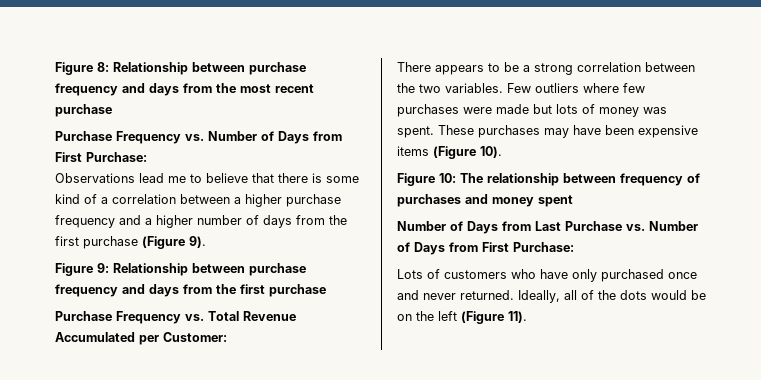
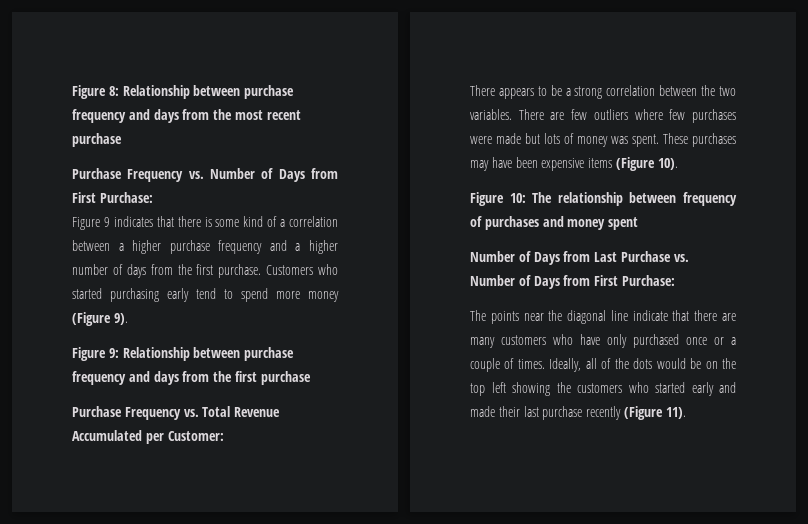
- Observations lead me to believe that there is some kind of a correlation between a higher purchase frequency and a higher number of days from the first purchase (Figure 9).
+ Figure 9 indicates that there is some kind of a correlation between a higher purchase frequency and a higher number of days from the first purchase. Customers who started purchasing early tend to spend more money (Figure 9).
- Few outliers where few purchases were made but lots of money was spent.
+ There are few outliers where few purchases were made but lots of money was spent.
- Lots of customers who have only purchased once and never returned.
+ The points near the diagonal line indicate that there are many customers who have only purchased once or a couple of times.
- Ideally, all of the dots would be on the left (Figure 11).
+ Ideally, all of the dots would be on the top left showing the customers who started early and made their last purchase recently (Figure 11).

